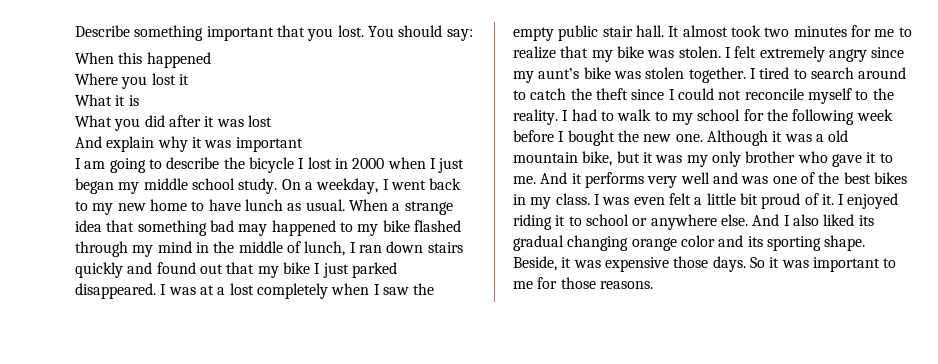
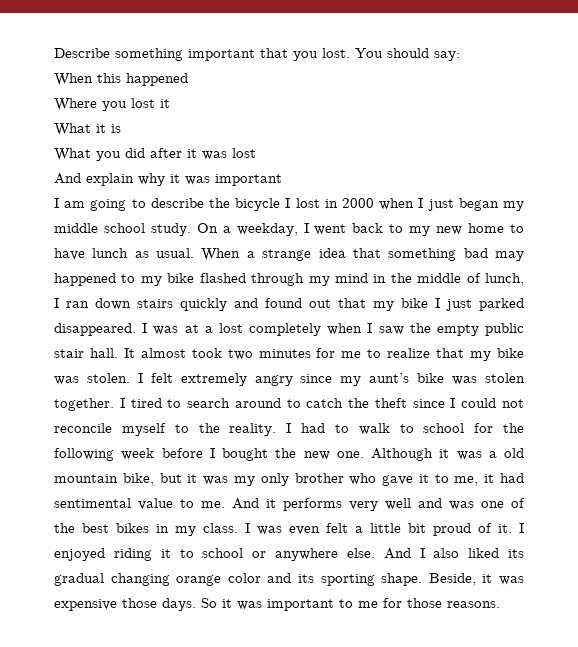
- I had to walk to my school for the following week before I bought the new one.
+ I had to walk to school for the following week before I bought the new one.
- Although it was a old mountain bike, but it was my only brother who gave it to me.
+ Although it was a old mountain bike, but it was my only brother who gave it to me, it had sentimental value to me.

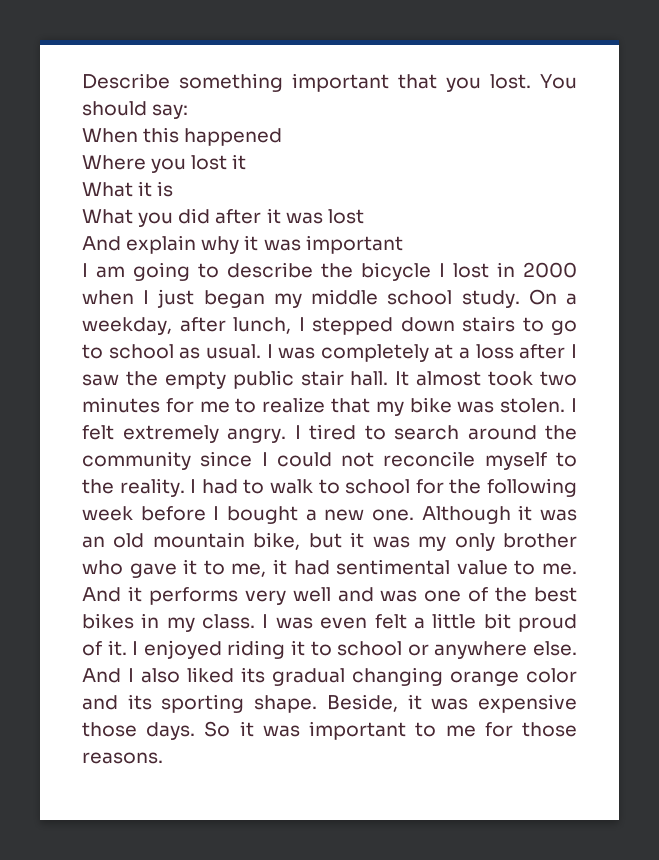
- On a weekday, I went back to my new home to have lunch as usual. When a strange idea that something bad may happened to my bike flashed through my mind in the middle of lunch, I ran down stairs quickly and found out that my bike I just parked disappeared. I was at a lost completely when I saw the empty public stair hall.
+ On a weekday, after lunch, I stepped down stairs to go to school as usual. I was completely at a loss after I saw the empty public stair hall.
- I felt extremely angry since my aunt’s bike was stolen together.
+ I felt extremely angry.
- I tired to search around to catch the theft since I could not reconcile myself to the reality.
+ I tired to search around the community since I could not reconcile myself to the reality.
- I had to walk to school for the following week before I bought the new one.
+ I had to walk to school for the following week before I bought a new one.
- Although it was a old mountain bike, but it was my only brother who gave it to me, it had sentimental value to me.
+ Although it was an old mountain bike, but it was my only brother who gave it to me, it had sentimental value to me.

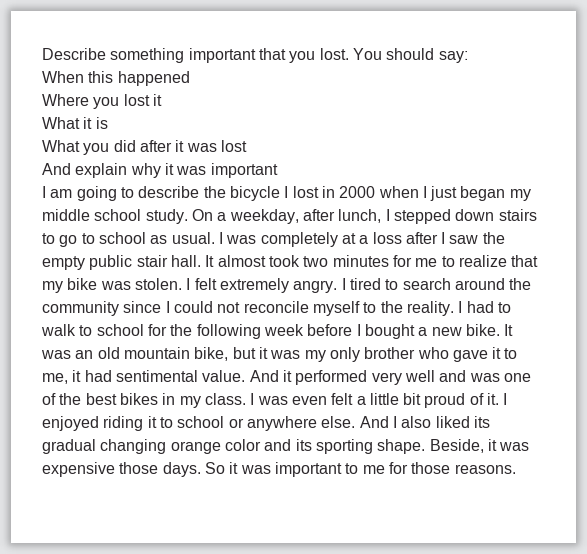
- I had to walk to school for the following week before I bought a new one. Although it was an old mountain bike, but it was my only brother who gave it to me, it had sentimental value to me.
+ I had to walk to school for the following week before I bought a new bike. It was an old mountain bike, but it was my only brother who gave it to me, it had sentimental value.
- And it performs very well and was one of the best bikes in my class.
+ And it performed very well and was one of the best bikes in my class.

